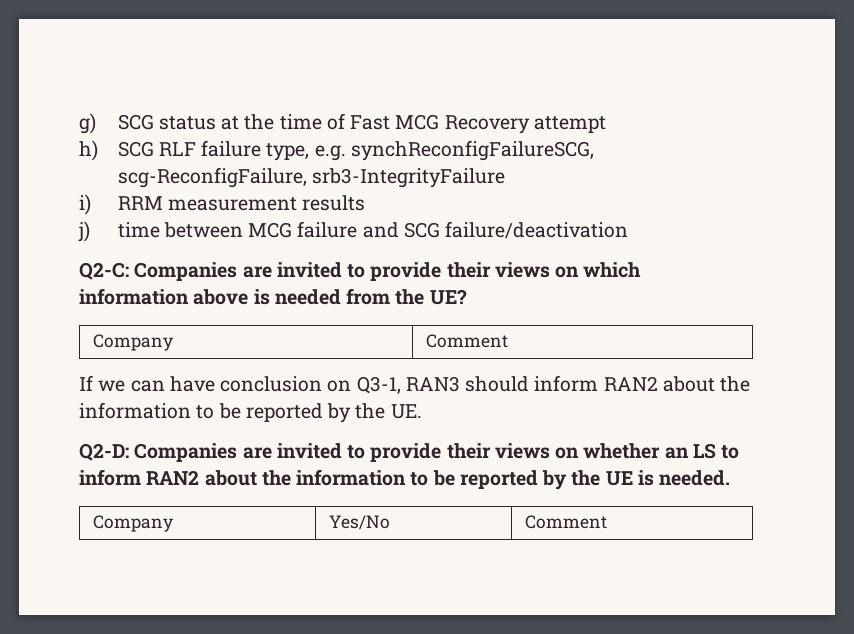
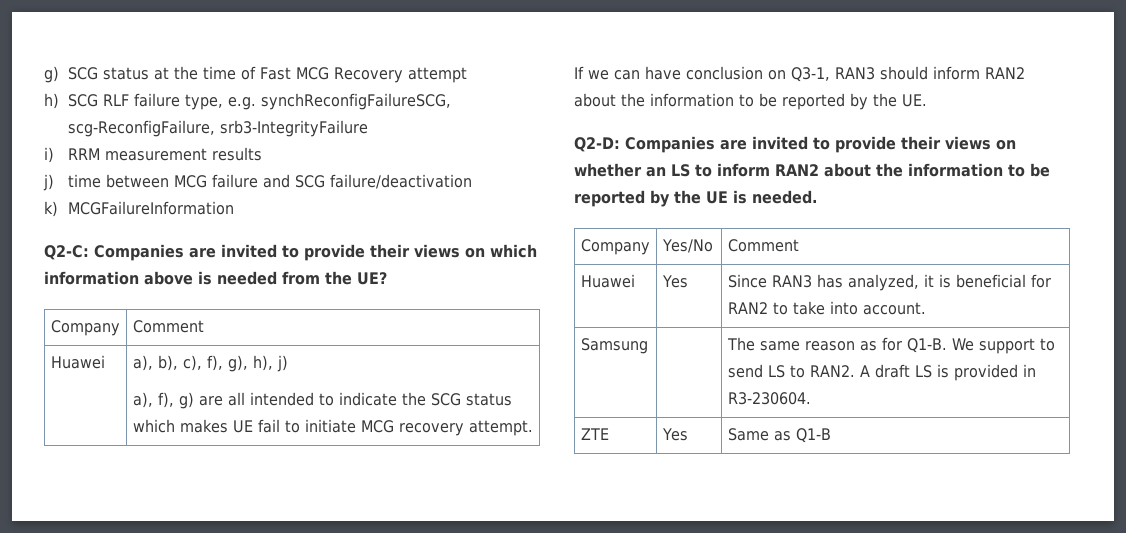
+ k) MCGFailureInformation
+ Huawei | a), b), c), f), g), h), j)
+ a), f), g) are all intended to indicate the SCG status which makes UE fail to initiate MCG recovery attempt.
+ Huawei | Yes | Since RAN3 has analyzed, it is beneficial for RAN2 to take into account.
+ Samsung | | The same reason as for Q1-B. We support to send LS to RAN2. A draft LS is provided in R3-230604.
+ ZTE | Yes | Same as Q1-B

